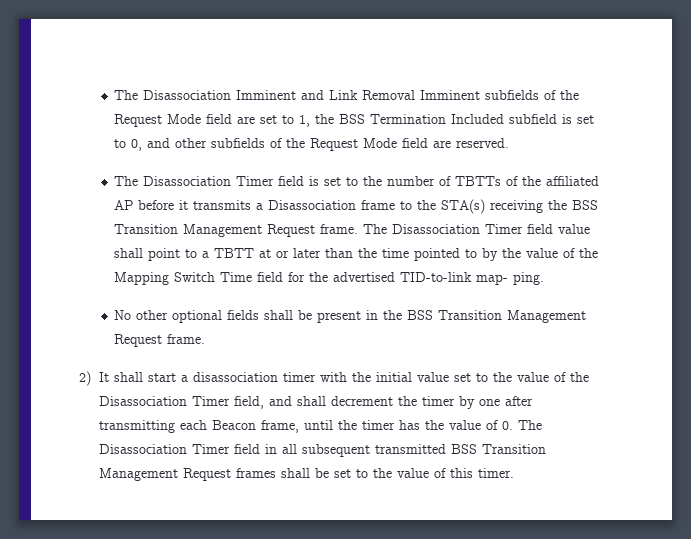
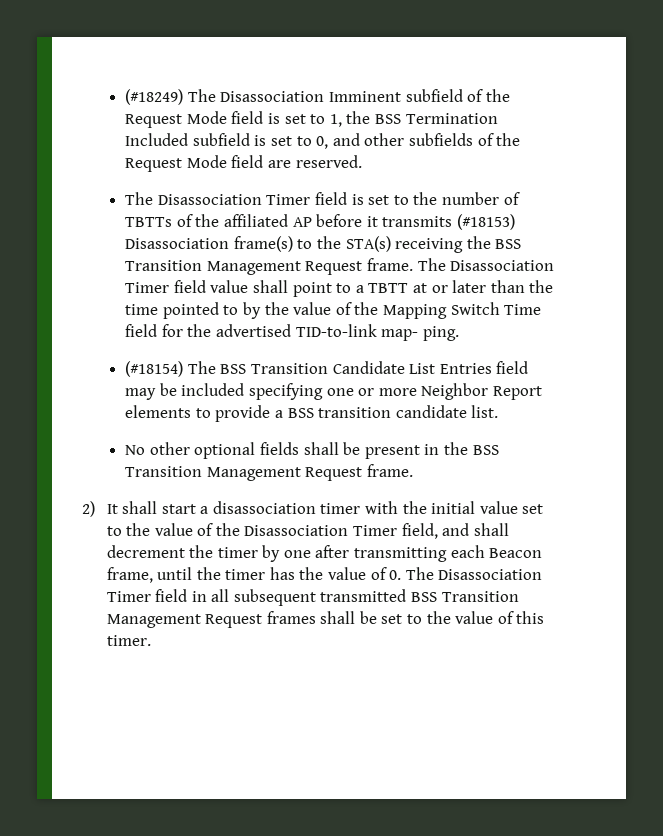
- The Disassociation Imminent and Link Removal Imminent subfields of the Request Mode field are set to 1, the BSS Termination Included subfield is set to 0, and other subfields of the Request Mode field are reserved.
+ (#18249) The Disassociation Imminent subfield of the Request Mode field is set to 1, the BSS Termination Included subfield is set to 0, and other subfields of the Request Mode field are reserved.
- The Disassociation Timer field is set to the number of TBTTs of the affiliated AP before it transmits a Disassociation frame to the STA(s) receiving the BSS Transition Management Request frame.
+ The Disassociation Timer field is set to the number of TBTTs of the affiliated AP before it transmits (#18153) Disassociation frame(s) to the STA(s) receiving the BSS Transition Management Request frame.
+ (#18154) The BSS Transition Candidate List Entries field may be included specifying one or more Neighbor Report elements to provide a BSS transition candidate list.

